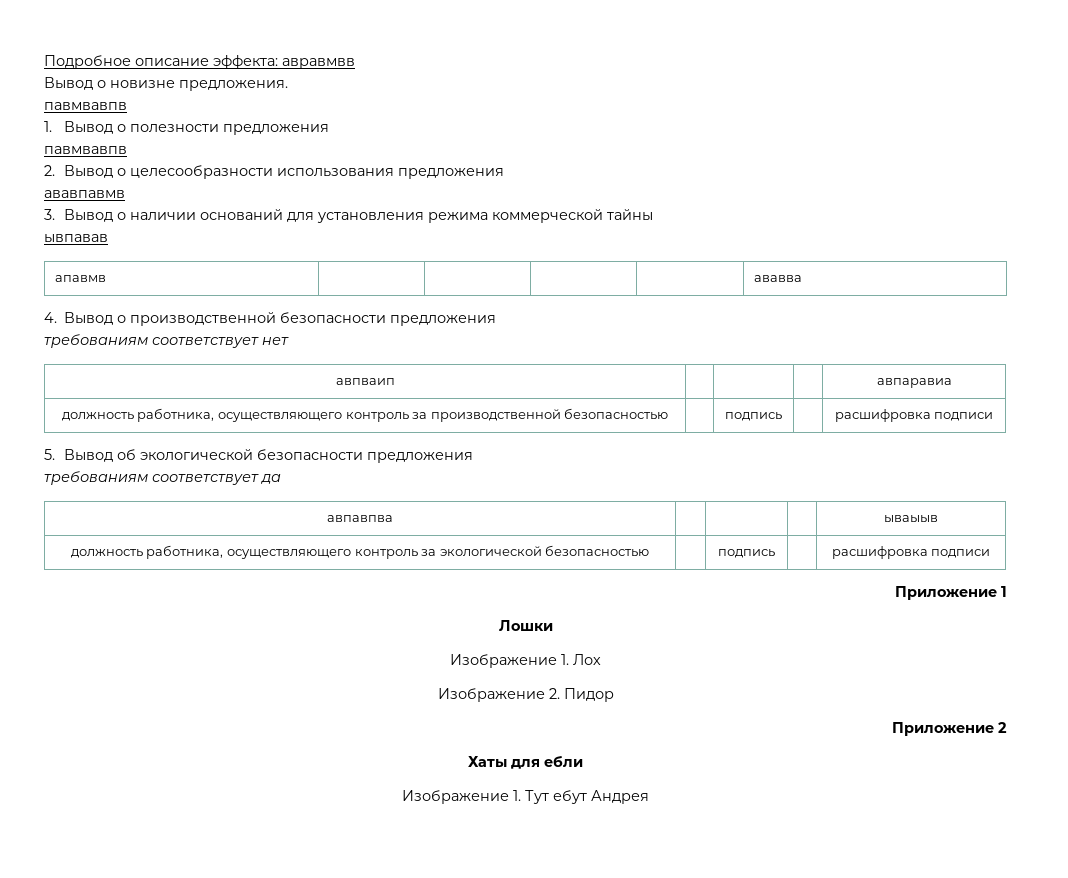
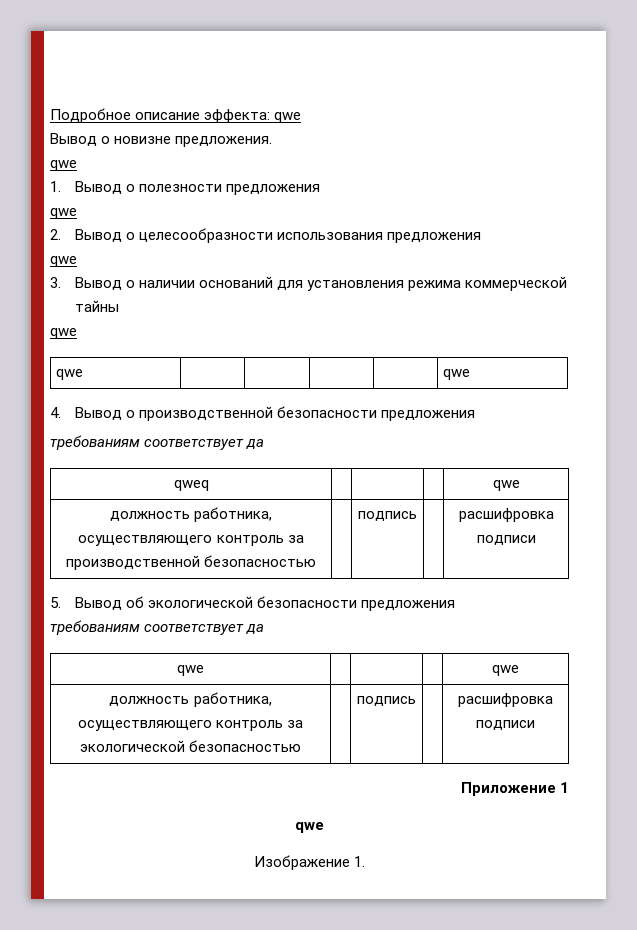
- Подробное описание эффекта: авравмвв
+ Подробное описание эффекта: qwe
  Вывод о новизне предложения.
- павмвавпв
+ qwe
  1. Вывод о полезности предложения
- павмвавпв
+ qwe
  2. Вывод о целесообразности использования предложения
- ававпавмв
+ qwe
  3. Вывод о наличии оснований для установления режима коммерческой тайны
- ывпавав
- апавмв | | | | | ававва
+ qwe
+ qwe | | | | | qwe
  4. Вывод о производственной безопасности предложения
- требованиям соответствует нет
- авпваип | | | | авпаравиа
+ требованиям соответствует да
+ qweq | | | | qwe
- авпавпва | | | | ываыыв
+ qwe | | | | qwe
  Приложение 1
- Лошки
- Изображение 1. Лох
- Изображение 2. Пидор
- Приложение 2
- Хаты для ебли
- Изображение 1. Тут ебут Андрея
+ qwe
+ Изображение 1.

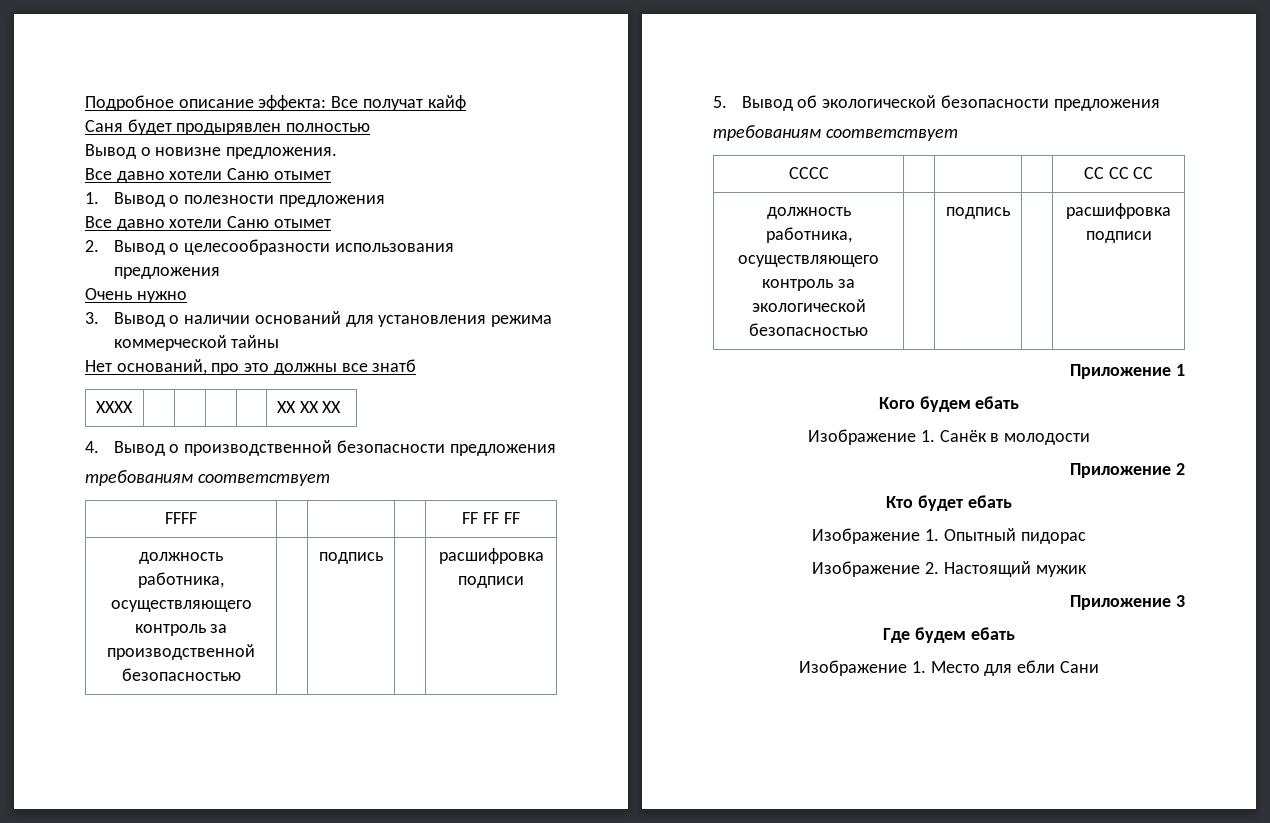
- Подробное описание эффекта: qwe
+ Подробное описание эффекта: Все получат кайф
+ Саня будет продырявлен полностью
  Вывод о новизне предложения.
- qwe
+ Все давно хотели Саню отымет
  1. Вывод о полезности предложения
- qwe
+ Все давно хотели Саню отымет
  2. Вывод о целесообразности использования предложения
- qwe
+ Очень нужно
  3. Вывод о наличии оснований для установления режима коммерческой тайны
- qwe
- qwe | | | | | qwe
+ Нет оснований, про это должны все знатб
+ XXXX | | | | | XX XX XX
  4. Вывод о производственной безопасности предложения
- требованиям соответствует да
- qweq | | | | qwe
+ требованиям соответствует
+ FFFF | | | | FF FF FF
  5. Вывод об экологической безопасности предложения
- требованиям соответствует да
- qwe | | | | qwe
+ требованиям соответствует
+ CCCC | | | | CC CC CC
  Приложение 1
- qwe
- Изображение 1.
+ Кого будем ебать
+ Изображение 1. Санёк в молодости
+ Приложение 2
+ Кто будет ебать
+ Изображение 1. Опытный пидорас
+ Изображение 2. Настоящий мужик
+ Приложение 3
+ Где будем ебать
+ Изображение 1. Место для ебли Сани

